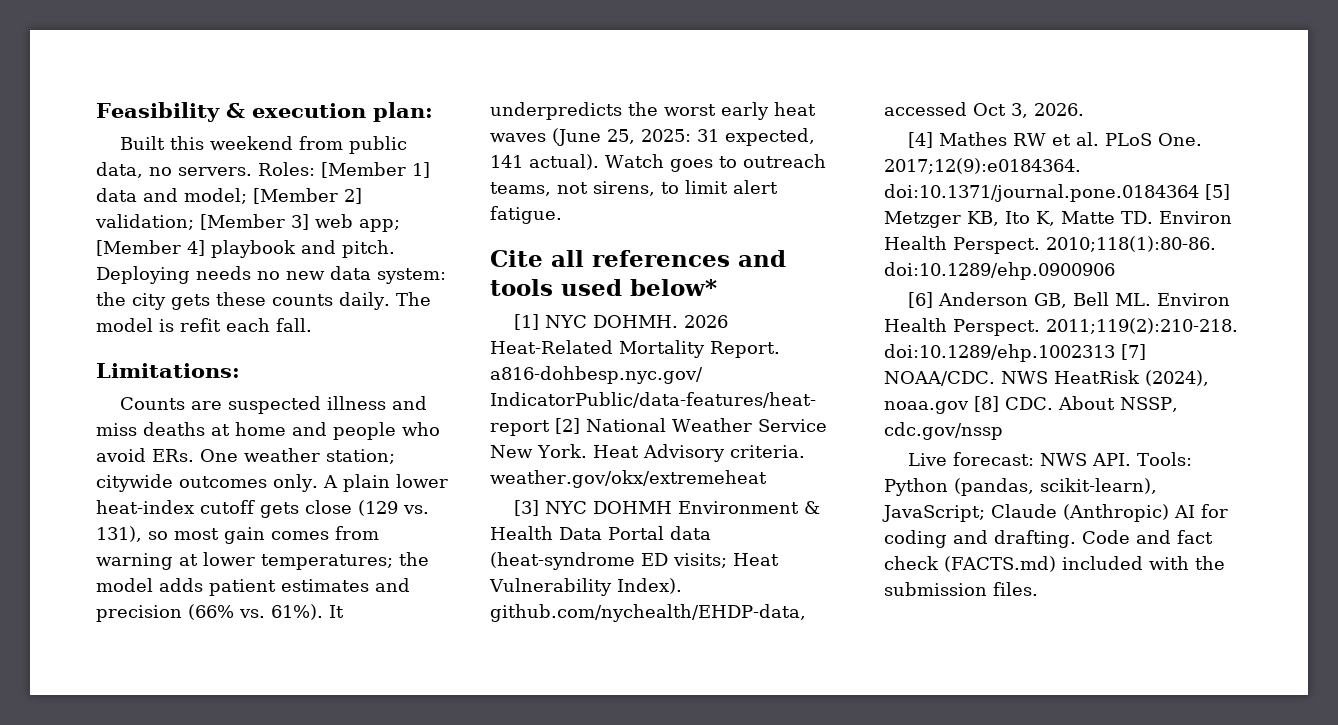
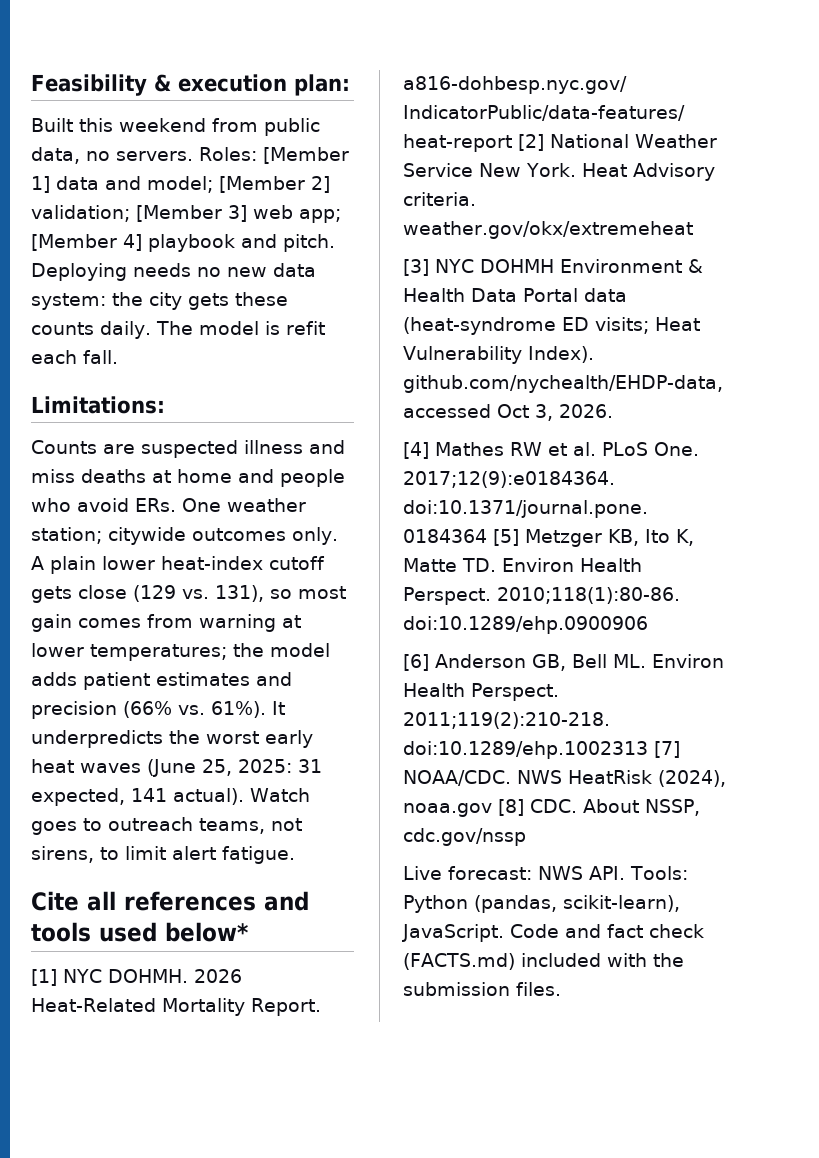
- Live forecast: NWS API. Tools: Python (pandas, scikit-learn), JavaScript; Claude (Anthropic) AI for coding and drafting.
+ Live forecast: NWS API. Tools: Python (pandas, scikit-learn), JavaScript.

